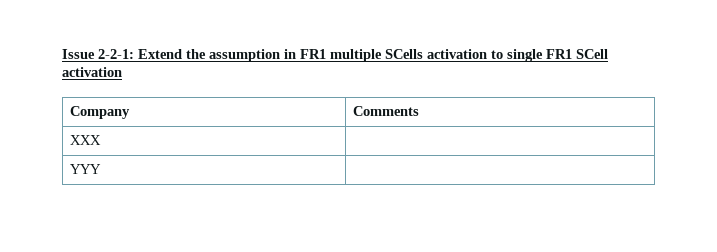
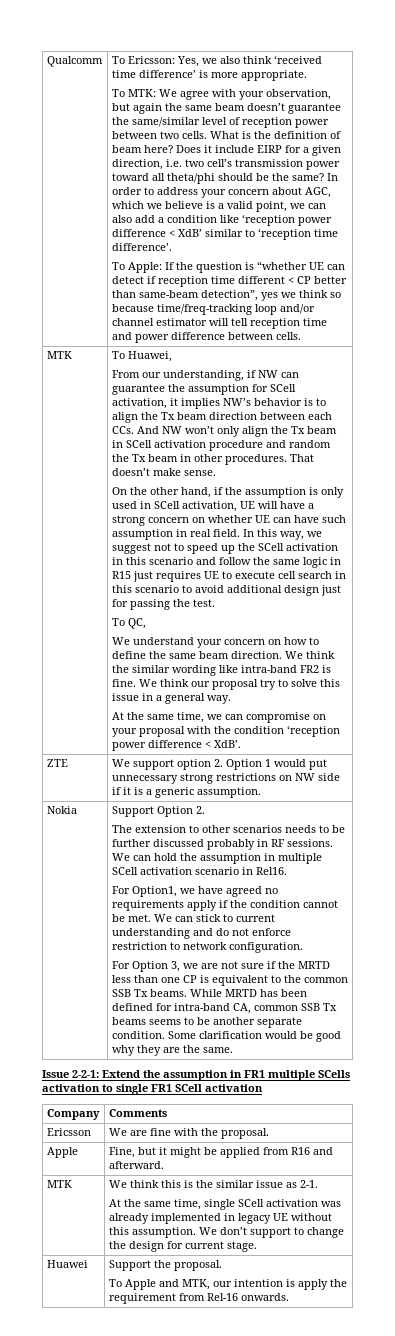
+ Qualcomm | To Ericsson: Yes, we also think ‘received time difference’ is more appropriate.
+ To MTK: We agree with your observation, but again the same beam doesn’t guarantee the same/similar level of reception power between two cells. What is the definition of beam here? Does it include EIRP for a given direction, i.e. two cell’s transmission power toward all theta/phi should be the same? In order to address your concern about AGC, which we believe is a valid point, we can also add a condition like ‘reception power difference < XdB’ similar to ‘reception time difference’.
+ To Apple: If the question is “whether UE can detect if reception time different < CP better than same-beam detection”, yes we think so because time/freq-tracking loop and/or channel estimator will tell reception time and power difference between cells.
+ MTK | To Huawei,
+ From our understanding, if NW can guarantee the assumption for SCell activation, it implies NW’s behavior is to align the Tx beam direction between each CCs. And NW won’t only align the Tx beam in SCell activation procedure and random the Tx beam in other procedures. That doesn’t make sense.
+ On the other hand, if the assumption is only used in SCell activation, UE will have a strong concern on whether UE can have such assumption in real field. In this way, we suggest not to speed up the SCell activation in this scenario and follow the same logic in R15 just requires UE to execute cell search in this scenario to avoid additional design just for passing the test.
+ To QC,
+ We understand your concern on how to define the same beam direction. We think the similar wording like intra-band FR2 is fine. We think our proposal try to solve this issue in a general way.
+ At the same time, we can compromise on your proposal with the condition ‘reception power difference < XdB’.
+ ZTE | We support option 2. Option 1 would put unnecessary strong restrictions on NW side if it is a generic assumption.
+ Nokia | Support Option 2.
+ The extension to other scenarios needs to be further discussed probably in RF sessions. We can hold the assumption in multiple SCell activation scenario in Rel16.
+ For Option1, we have agreed no requirements apply if the condition cannot be met. We can stick to current understanding and do not enforce restriction to network configuration.
+ For Option 3, we are not sure if the MRTD less than one CP is equivalent to the common SSB Tx beams. While MRTD has been defined for intra-band CA, common SSB Tx beams seems to be another separate condition. Some clarification would be good why they are the same.
- XXX |
- YYY |
+ Ericsson | We are fine with the proposal.
+ Apple | Fine, but it might be applied from R16 and afterward.
+ MTK | We think this is the similar issue as 2-1.
+ At the same time, single SCell activation was already implemented in legacy UE without this assumption. We don’t support to change the design for current stage.
+ Huawei | Support the proposal.
+ To Apple and MTK, our intention is apply the requirement from Rel-16 onwards.

